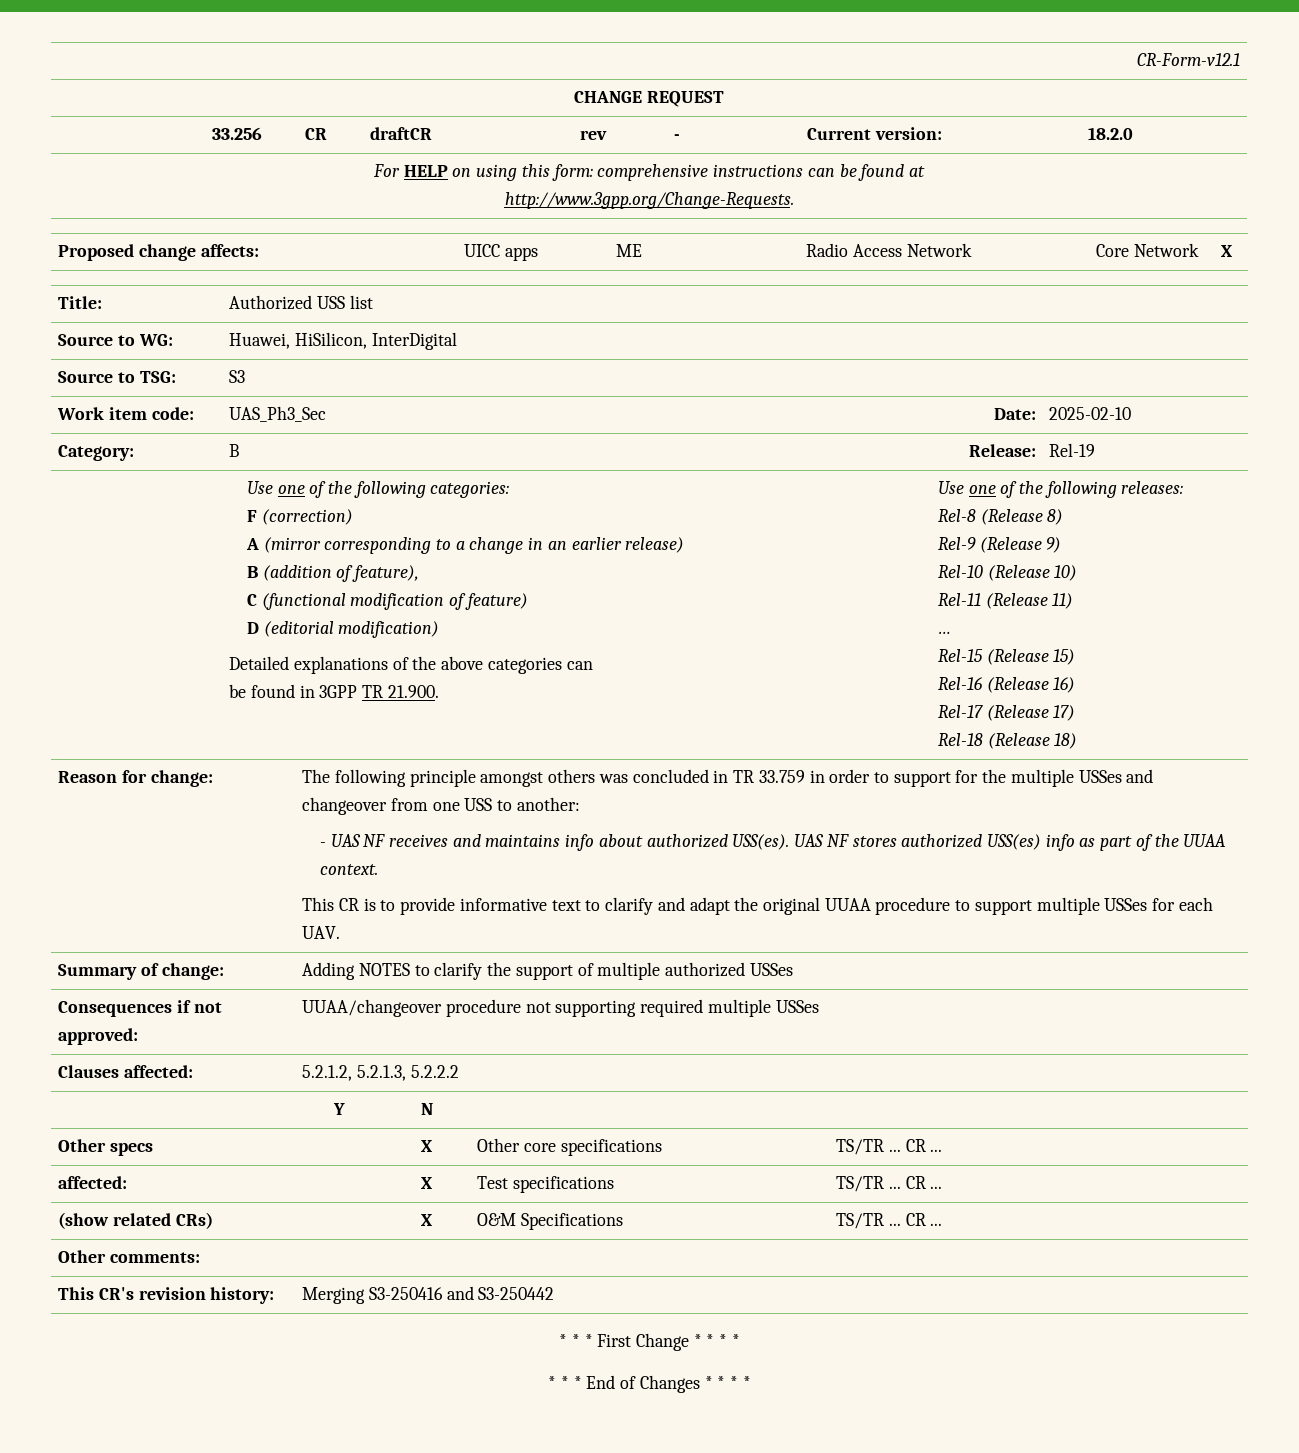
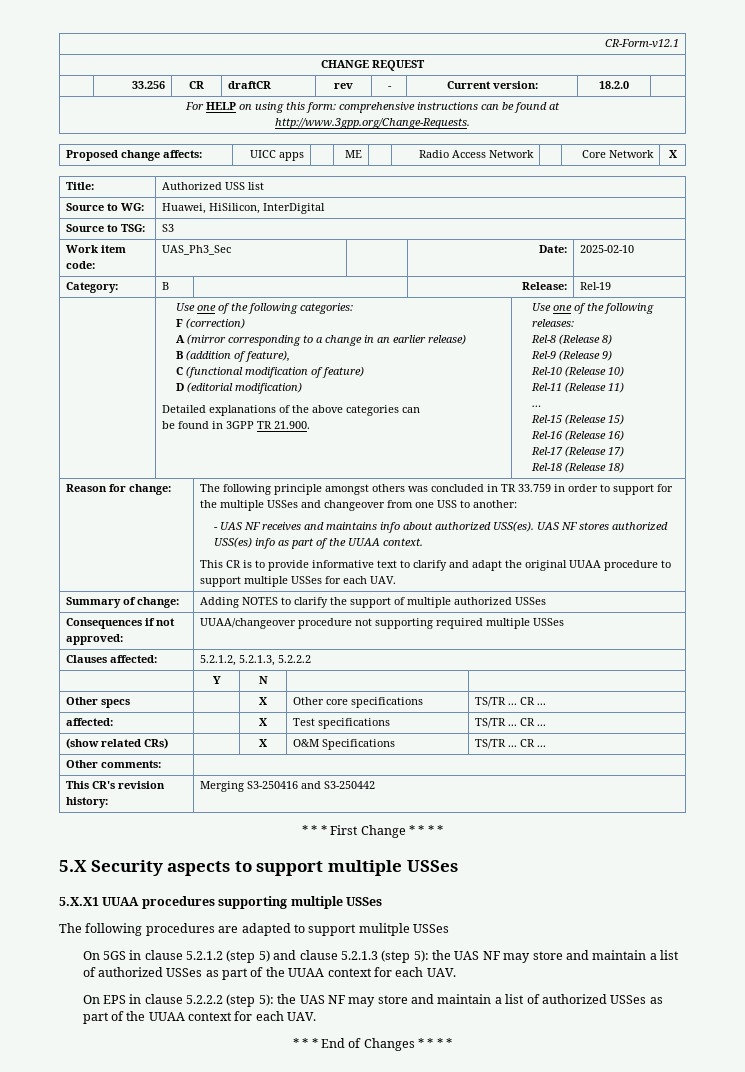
+ 5.X Security aspects to support multiple USSes
+ 5.X.X1 UUAA procedures supporting multiple USSes
+ The following procedures are adapted to support mulitple USSes
+ On 5GS in clause 5.2.1.2 (step 5) and clause 5.2.1.3 (step 5): the UAS NF may store and maintain a list of authorized USSes as part of the UUAA context for each UAV.
+ On EPS in clause 5.2.2.2 (step 5): the UAS NF may store and maintain a list of authorized USSes as part of the UUAA context for each UAV.

